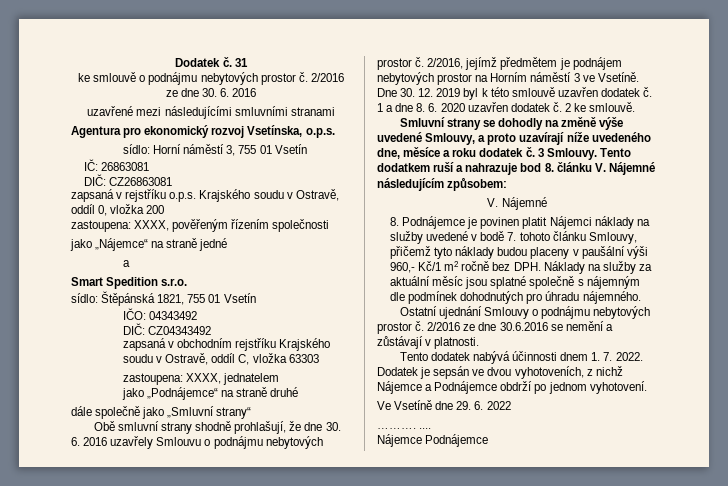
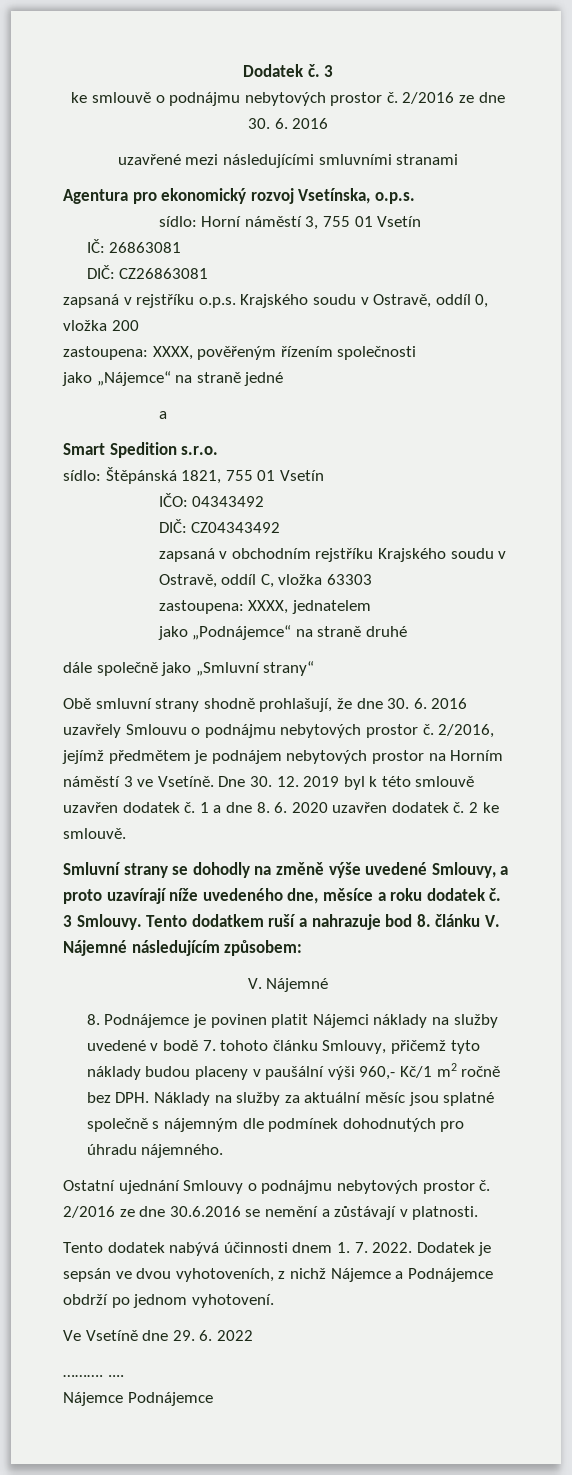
- Dodatek č. 31
+ Dodatek č. 3

